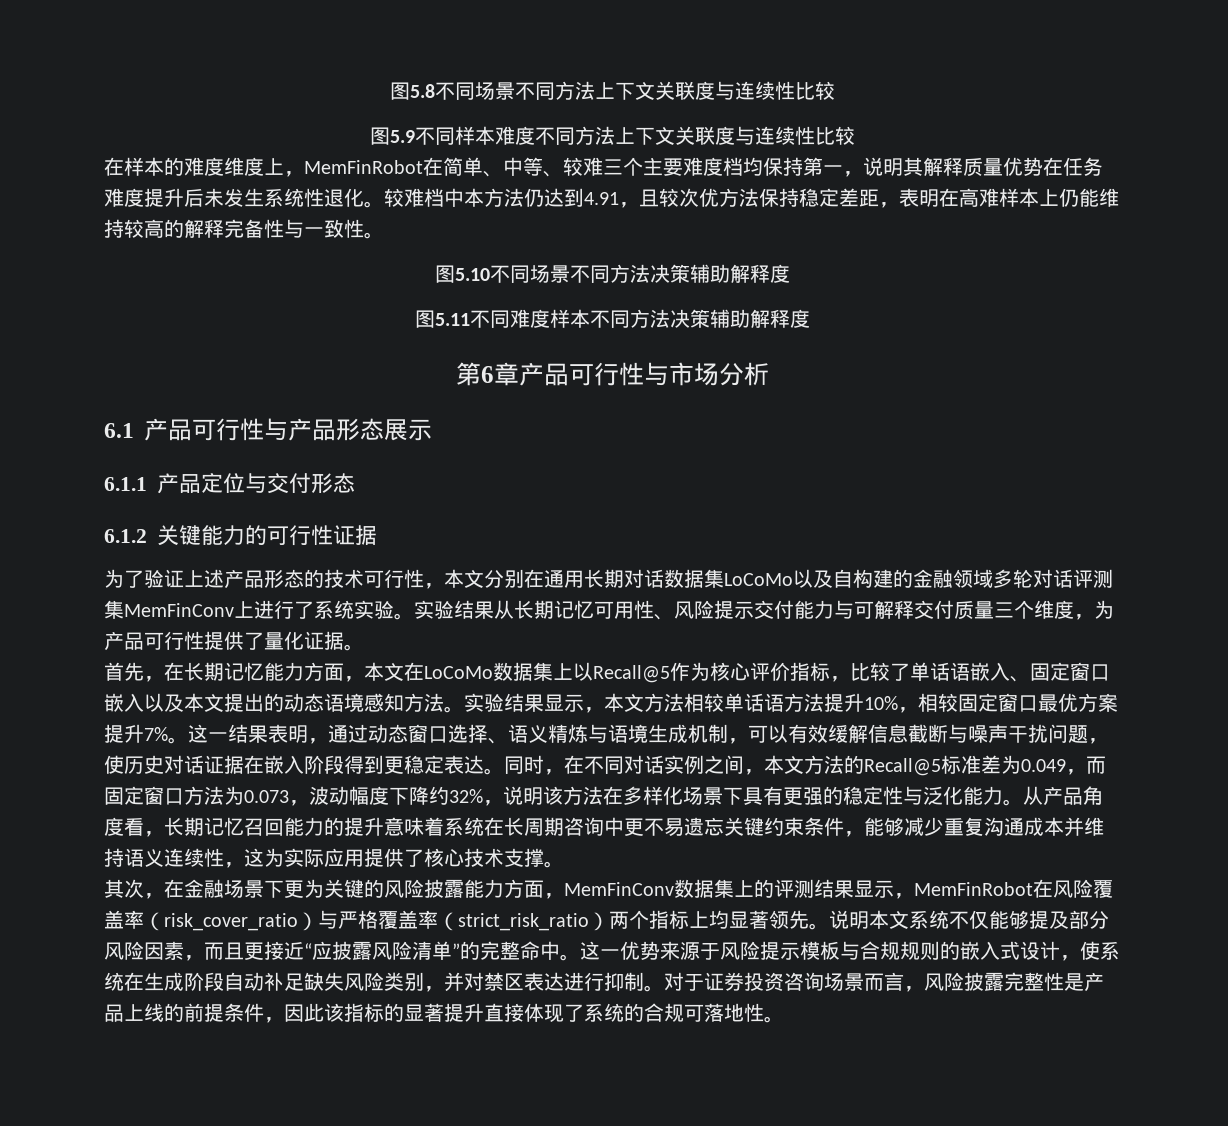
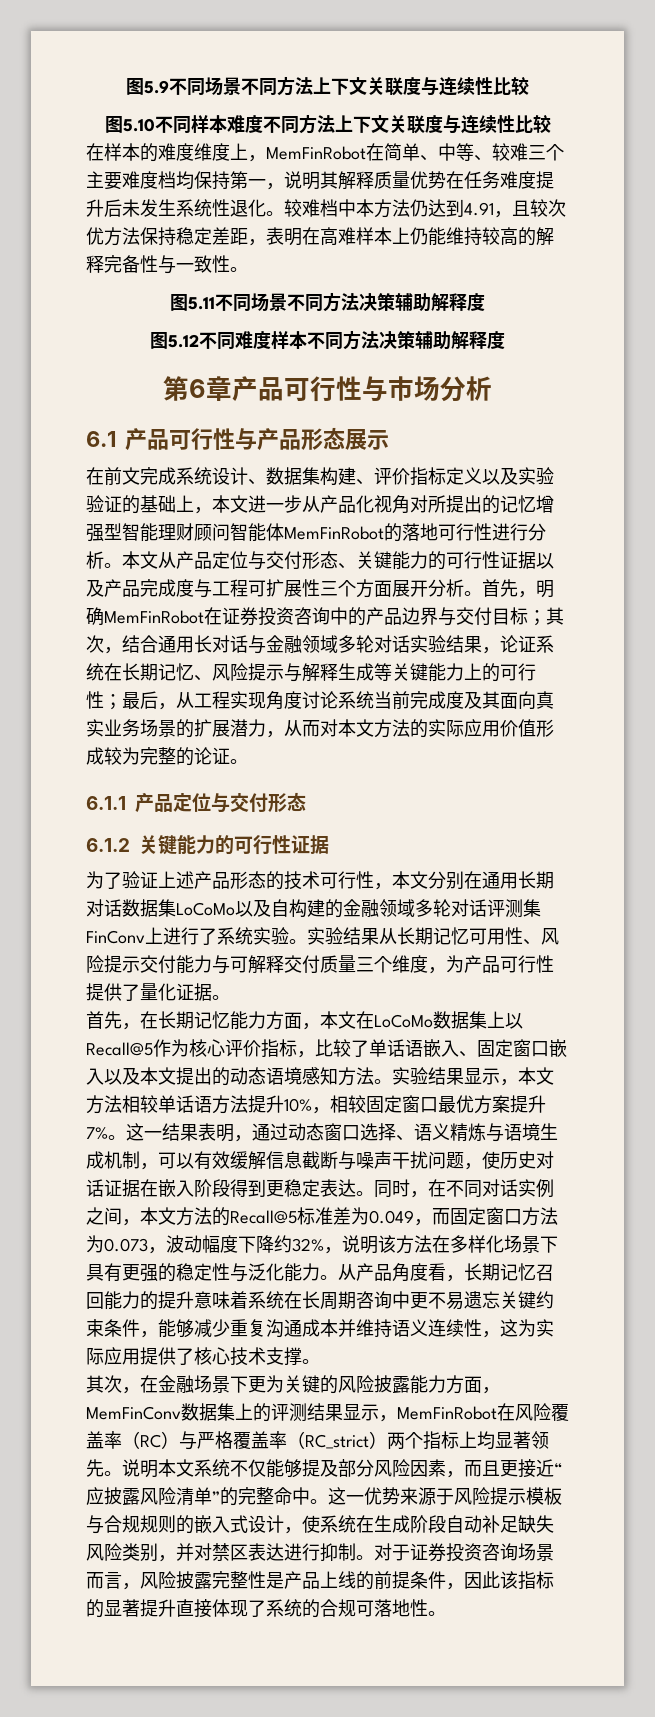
- 图5.8不同场景不同方法上下文关联度与连续性比较
+ 图5.9不同场景不同方法上下文关联度与连续性比较
- 图5.9不同样本难度不同方法上下文关联度与连续性比较
+ 图5.10不同样本难度不同方法上下文关联度与连续性比较
- 图5.10不同场景不同方法决策辅助解释度
+ 图5.11不同场景不同方法决策辅助解释度
- 图5.11不同难度样本不同方法决策辅助解释度
+ 图5.12不同难度样本不同方法决策辅助解释度
+ 在前文完成系统设计、数据集构建、评价指标定义以及实验验证的基础上，本文进一步从产品化视角对所提出的记忆增强型智能理财顾问智能体MemFinRobot的落地可行性进行分析。本文从产品定位与交付形态、关键能力的可行性证据以及产品完成度与工程可扩展性三个方面展开分析。首先，明确MemFinRobot在证券投资咨询中的产品边界与交付目标；其次，结合通用长对话与金融领域多轮对话实验结果，论证系统在长期记忆、风险提示与解释生成等关键能力上的可行性；最后，从工程实现角度讨论系统当前完成度及其面向真实业务场景的扩展潜力，从而对本文方法的实际应用价值形成较为完整的论证。
- 为了验证上述产品形态的技术可行性，本文分别在通用长期对话数据集LoCoMo以及自构建的金融领域多轮对话评测集MemFinConv上进行了系统实验。
+ 为了验证上述产品形态的技术可行性，本文分别在通用长期对话数据集LoCoMo以及自构建的金融领域多轮对话评测集FinConv上进行了系统实验。
- 其次，在金融场景下更为关键的风险披露能力方面，MemFinConv数据集上的评测结果显示，MemFinRobot在风险覆盖率（risk_cover_ratio）与严格覆盖率（strict_risk_ratio）两个指标上均显著领先。
+ 其次，在金融场景下更为关键的风险披露能力方面，MemFinConv数据集上的评测结果显示，MemFinRobot在风险覆盖率（RC）与严格覆盖率（RC_strict）两个指标上均显著领先。

